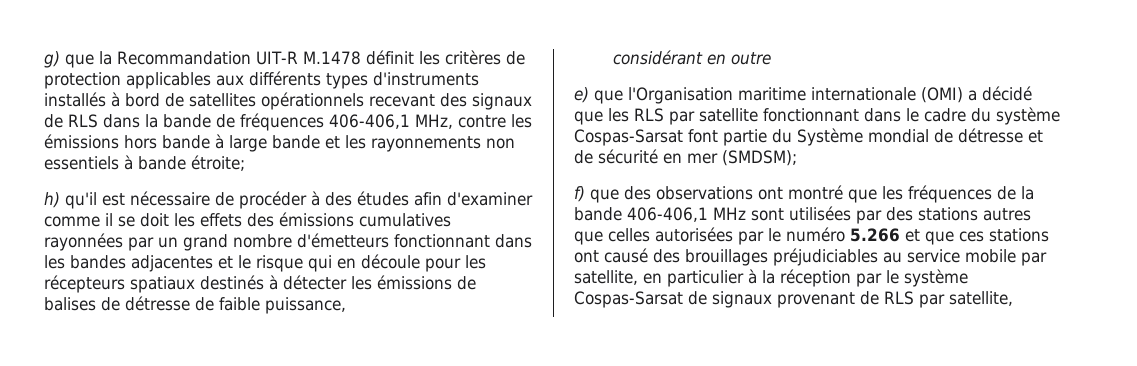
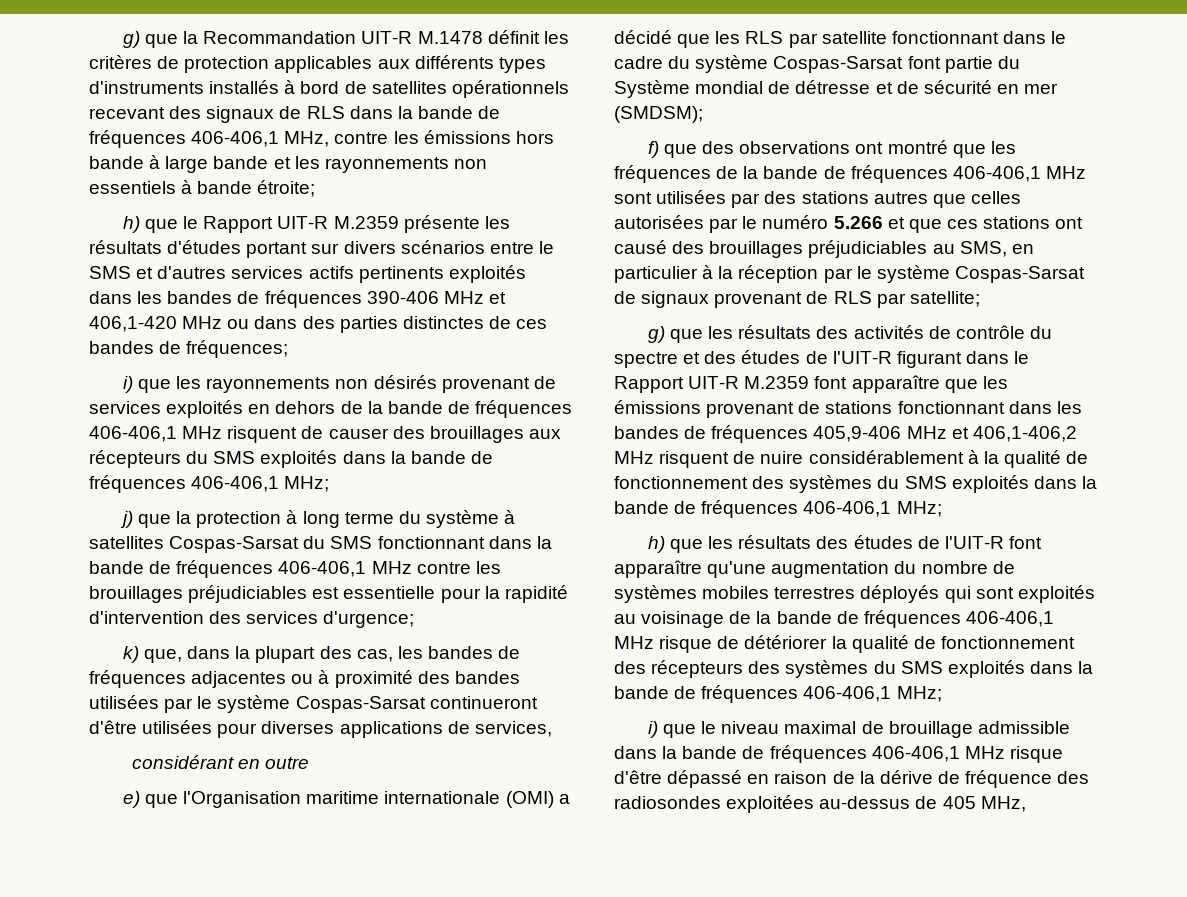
- h) qu'il est nécessaire de procéder à des études afin d'examiner comme il se doit les effets des émissions cumulatives rayonnées par un grand nombre d'émetteurs fonctionnant dans les bandes adjacentes et le risque qui en découle pour les récepteurs spatiaux destinés à détecter les émissions de balises de détresse de faible puissance,
+ h) que le Rapport UIT-R M.2359 présente les résultats d'études portant sur divers scénarios entre le SMS et d'autres services actifs pertinents exploités dans les bandes de fréquences 390-406 MHz et 406,1-420 MHz ou dans des parties distinctes de ces bandes de fréquences;
+ i) que les rayonnements non désirés provenant de services exploités en dehors de la bande de fréquences 406-406,1 MHz risquent de causer des brouillages aux récepteurs du SMS exploités dans la bande de fréquences 406-406,1 MHz;
+ j) que la protection à long terme du système à satellites Cospas-Sarsat du SMS fonctionnant dans la bande de fréquences 406-406,1 MHz contre les brouillages préjudiciables est essentielle pour la rapidité d'intervention des services d'urgence;
+ k) que, dans la plupart des cas, les bandes de fréquences adjacentes ou à proximité des bandes utilisées par le système Cospas-Sarsat continueront d'être utilisées pour diverses applications de services,
- f) que des observations ont montré que les fréquences de la bande 406-406,1 MHz sont utilisées par des stations autres que celles autorisées par le numéro 5.266 et que ces stations ont causé des brouillages préjudiciables au service mobile par satellite, en particulier à la réception par le système Cospas-Sarsat de signaux provenant de RLS par satellite,
+ f) que des observations ont montré que les fréquences de la bande de fréquences 406-406,1 MHz sont utilisées par des stations autres que celles autorisées par le numéro 5.266 et que ces stations ont causé des brouillages préjudiciables au SMS, en particulier à la réception par le système Cospas-Sarsat de signaux provenant de RLS par satellite;
+ g) que les résultats des activités de contrôle du spectre et des études de l'UIT-R figurant dans le Rapport UIT-R M.2359 font apparaître que les émissions provenant de stations fonctionnant dans les bandes de fréquences 405,9-406 MHz et 406,1-406,2 MHz risquent de nuire considérablement à la qualité de fonctionnement des systèmes du SMS exploités dans la bande de fréquences 406-406,1 MHz;
+ h) que les résultats des études de l'UIT-R font apparaître qu'une augmentation du nombre de systèmes mobiles terrestres déployés qui sont exploités au voisinage de la bande de fréquences 406-406,1 MHz risque de détériorer la qualité de fonctionnement des récepteurs des systèmes du SMS exploités dans la bande de fréquences 406-406,1 MHz;
+ i) que le niveau maximal de brouillage admissible dans la bande de fréquences 406-406,1 MHz risque d'être dépassé en raison de la dérive de fréquence des radiosondes exploitées au-dessus de 405 MHz,

